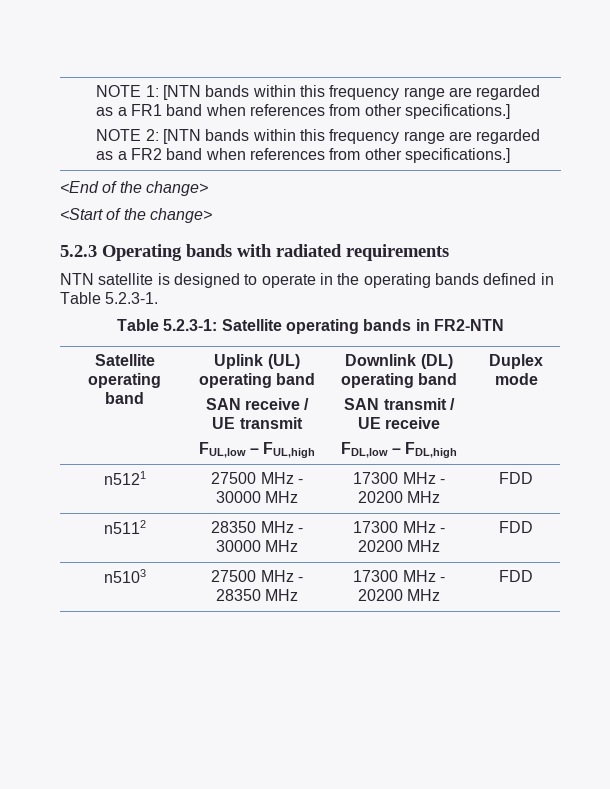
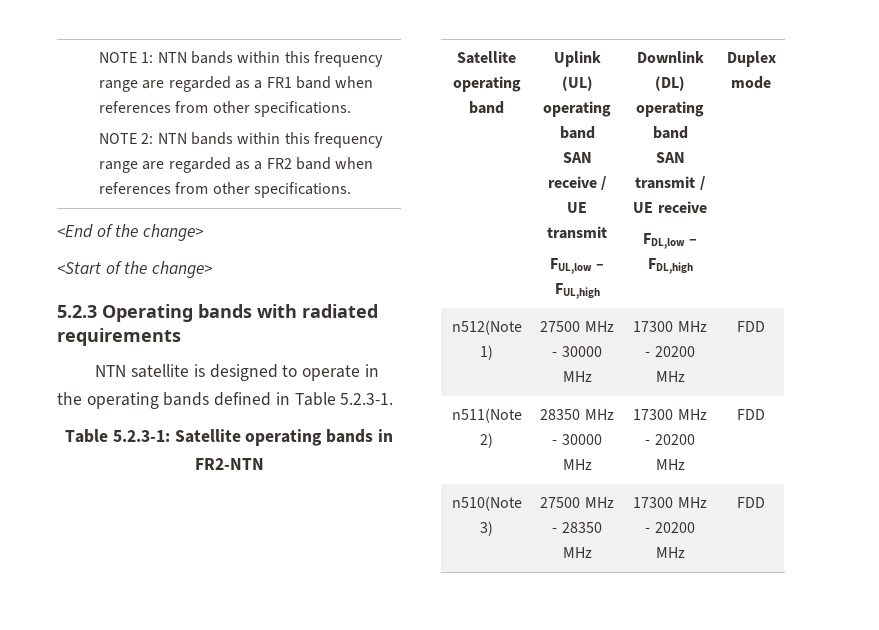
- NOTE 1: [NTN bands within this frequency range are regarded as a FR1 band when references from other specifications.]
- NOTE 2: [NTN bands within this frequency range are regarded as a FR2 band when references from other specifications.]
+ NOTE 1: NTN bands within this frequency range are regarded as a FR1 band when references from other specifications.
+ NOTE 2: NTN bands within this frequency range are regarded as a FR2 band when references from other specifications.
- n5121 | 27500 MHz - 30000 MHz | 17300 MHz - 20200 MHz | FDD
+ n512(Note 1) | 27500 MHz - 30000 MHz | 17300 MHz - 20200 MHz | FDD
- n5112 | 28350 MHz - 30000 MHz | 17300 MHz - 20200 MHz | FDD
+ n511(Note 2) | 28350 MHz - 30000 MHz | 17300 MHz - 20200 MHz | FDD
- n5103 | 27500 MHz - 28350 MHz | 17300 MHz - 20200 MHz | FDD
+ n510(Note 3) | 27500 MHz - 28350 MHz | 17300 MHz - 20200 MHz | FDD

